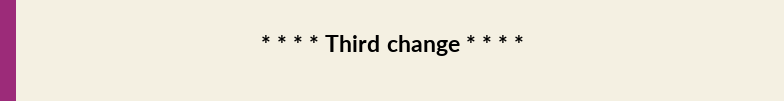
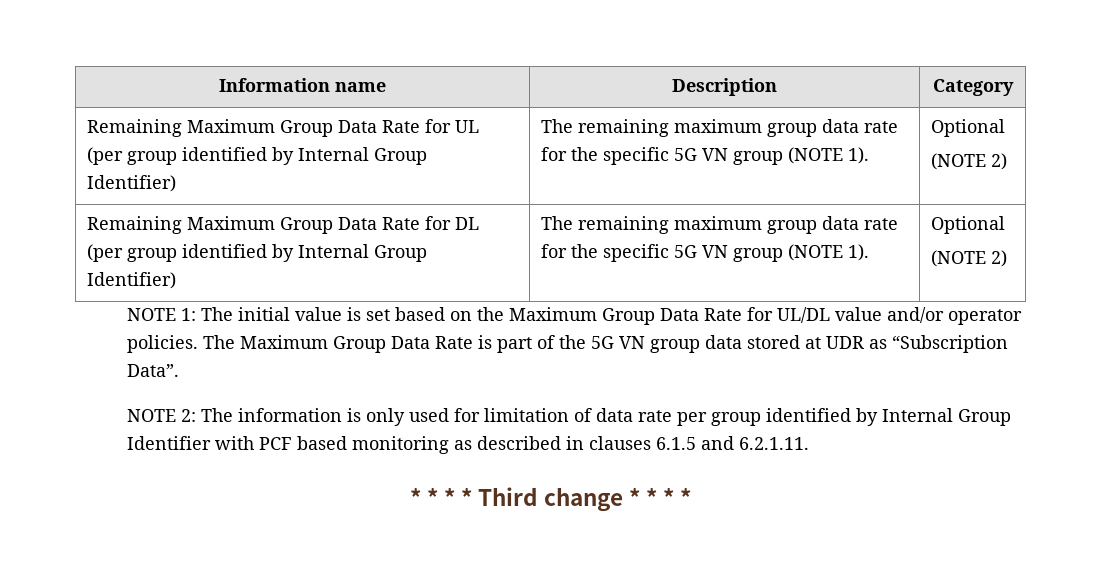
+ Information name | Description | Category
+ Remaining Maximum Group Data Rate for UL (per group identified by Internal Group Identifier) | The remaining maximum group data rate for the specific 5G VN group (NOTE 1). | Optional
+ (NOTE 2)
+ Remaining Maximum Group Data Rate for DL (per group identified by Internal Group Identifier) | The remaining maximum group data rate for the specific 5G VN group (NOTE 1). | Optional
+ (NOTE 2)
+ NOTE 1: The initial value is set based on the Maximum Group Data Rate for UL/DL value and/or operator policies. The Maximum Group Data Rate is part of the 5G VN group data stored at UDR as “Subscription Data”.
+ NOTE 2: The information is only used for limitation of data rate per group identified by Internal Group Identifier with PCF based monitoring as described in clauses 6.1.5 and 6.2.1.11.

